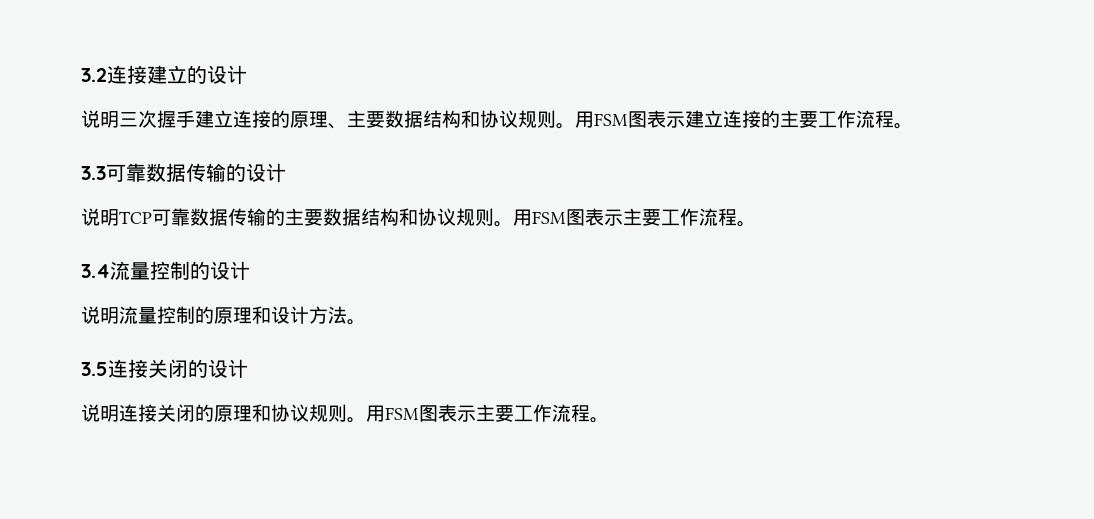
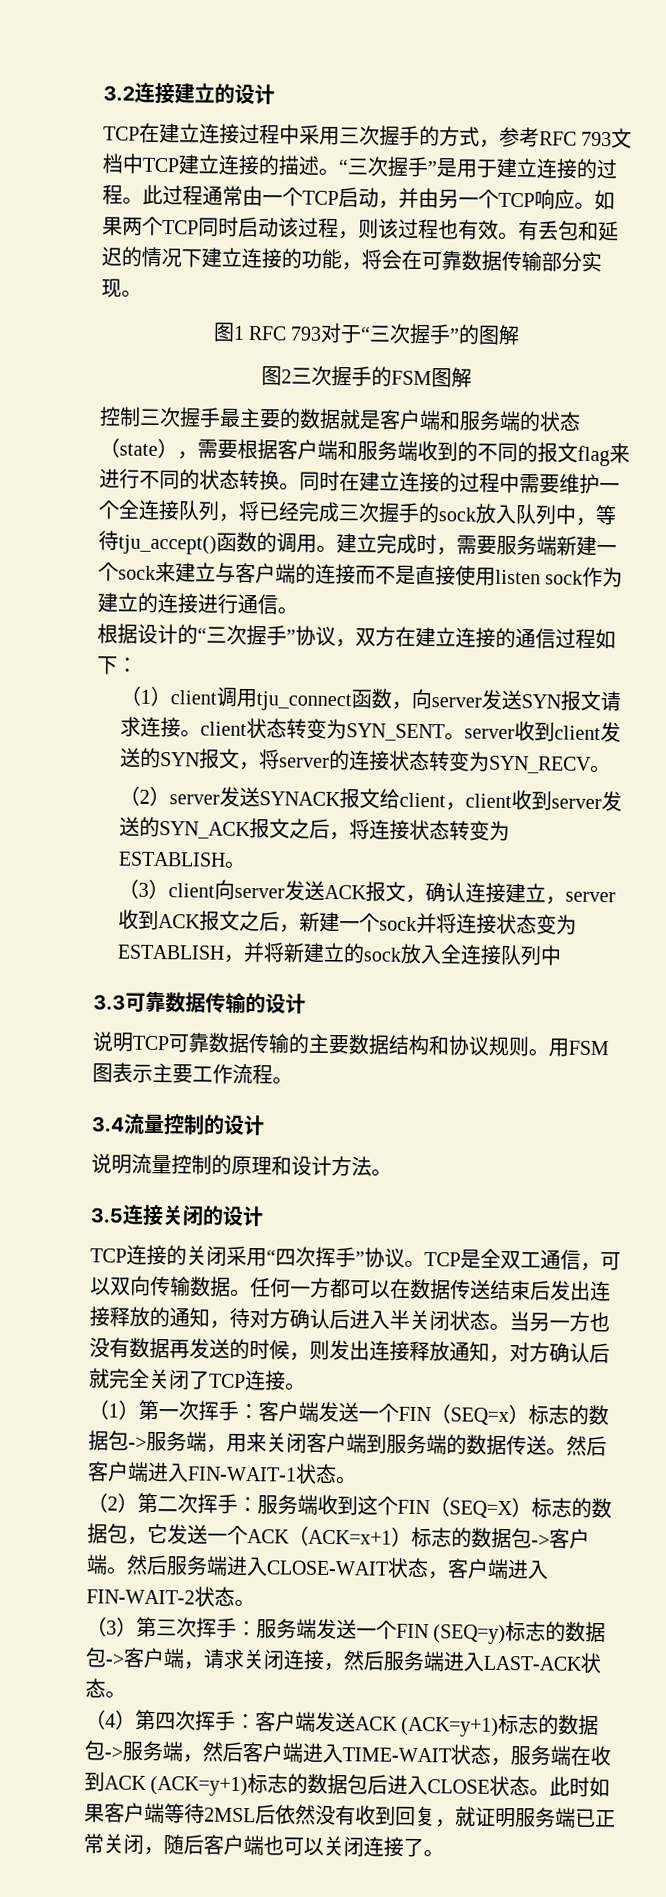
- 说明三次握手建立连接的原理、主要数据结构和协议规则。用FSM图表示建立连接的主要工作流程。
+ TCP在建立连接过程中采用三次握手的方式，参考RFC 793文档中TCP建立连接的描述。“三次握手”是用于建立连接的过程。此过程通常由一个TCP启动，并由另一个TCP响应。如果两个TCP同时启动该过程，则该过程也有效。有丢包和延迟的情况下建立连接的功能，将会在可靠数据传输部分实现。
+ 图1 RFC 793对于“三次握手”的图解
+ 图2三次握手的FSM图解
+ 控制三次握手最主要的数据就是客户端和服务端的状态（state），需要根据客户端和服务端收到的不同的报文flag来进行不同的状态转换。同时在建立连接的过程中需要维护一个全连接队列，将已经完成三次握手的sock放入队列中，等待tju_accept()函数的调用。建立完成时，需要服务端新建一个sock来建立与客户端的连接而不是直接使用listen sock作为建立的连接进行通信。
+ 根据设计的“三次握手”协议，双方在建立连接的通信过程如下：
+ （1）client调用tju_connect函数，向server发送SYN报文请求连接。client状态转变为SYN_SENT。server收到client发送的SYN报文，将server的连接状态转变为SYN_RECV。
+ （2）server发送SYNACK报文给client，client收到server发送的SYN_ACK报文之后，将连接状态转变为ESTABLISH。
+ （3）client向server发送ACK报文，确认连接建立，server收到ACK报文之后，新建一个sock并将连接状态变为ESTABLISH，并将新建立的sock放入全连接队列中
- 说明连接关闭的原理和协议规则。用FSM图表示主要工作流程。
+ TCP连接的关闭采用“四次挥手”协议。TCP是全双工通信，可以双向传输数据。任何一方都可以在数据传送结束后发出连接释放的通知，待对方确认后进入半关闭状态。当另一方也没有数据再发送的时候，则发出连接释放通知，对方确认后就完全关闭了TCP连接。
+ （1）第一次挥手：客户端发送一个FIN（SEQ=x）标志的数据包->服务端，用来关闭客户端到服务端的数据传送。然后客户端进入FIN-WAIT-1状态。
+ （2）第二次挥手：服务端收到这个FIN（SEQ=X）标志的数据包，它发送一个ACK（ACK=x+1）标志的数据包->客户端。然后服务端进入CLOSE-WAIT状态，客户端进入FIN-WAIT-2状态。
+ （3）第三次挥手：服务端发送一个FIN (SEQ=y)标志的数据包->客户端，请求关闭连接，然后服务端进入LAST-ACK状态。
+ （4）第四次挥手：客户端发送ACK (ACK=y+1)标志的数据包->服务端，然后客户端进入TIME-WAIT状态，服务端在收到ACK (ACK=y+1)标志的数据包后进入CLOSE状态。此时如果客户端等待2MSL后依然没有收到回复，就证明服务端已正常关闭，随后客户端也可以关闭连接了。

